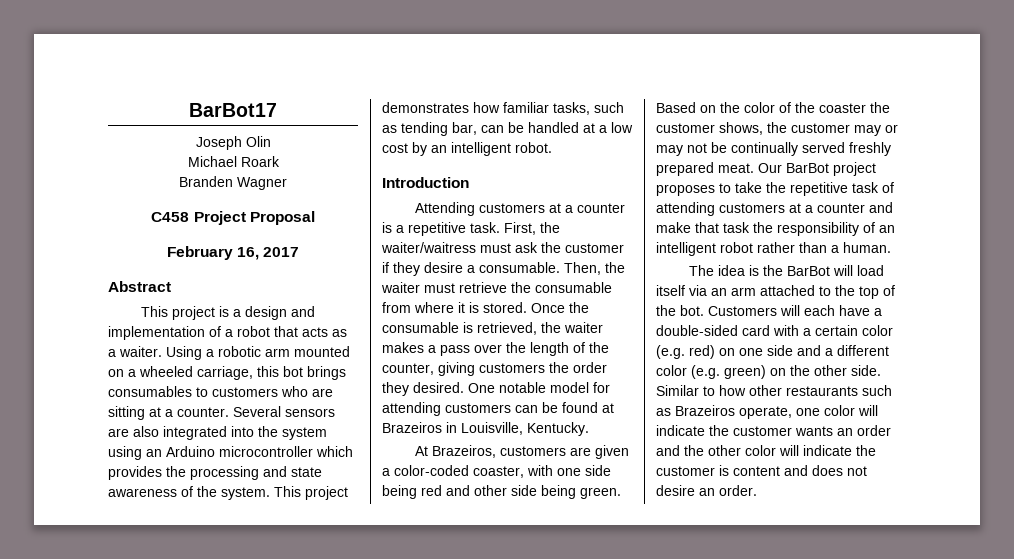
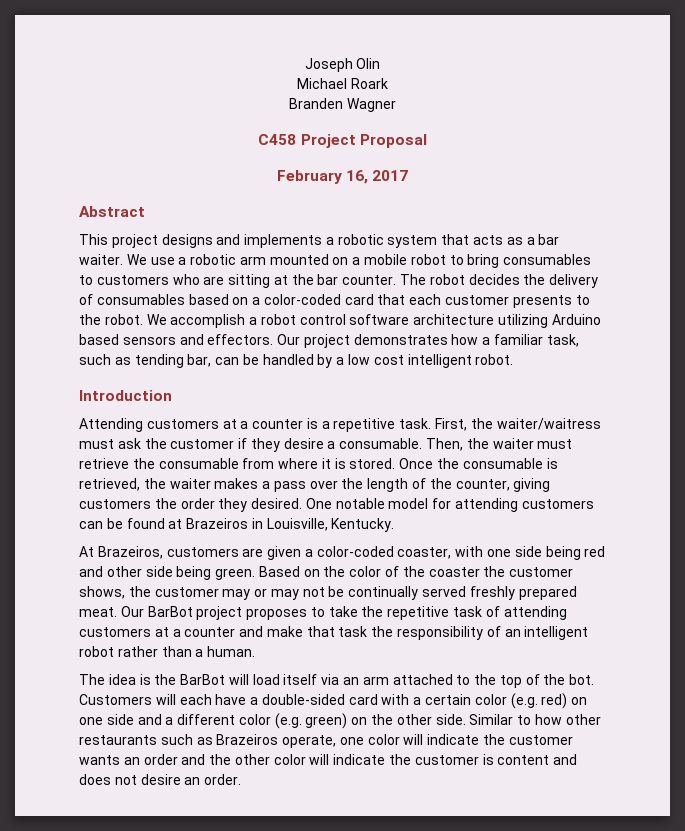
- BarBot17
- This project is a design and implementation of a robot that acts as a waiter. Using a robotic arm mounted on a wheeled carriage, this bot brings consumables to customers who are sitting at a counter. Several sensors are also integrated into the system using an Arduino microcontroller which provides the processing and state awareness of the system. This project demonstrates how familiar tasks, such as tending bar, can be handled at a low cost by an intelligent robot.
+ This project designs and implements a robotic system that acts as a bar waiter. We use a robotic arm mounted on a mobile robot to bring consumables to customers who are sitting at the bar counter. The robot decides the delivery of consumables based on a color-coded card that each customer presents to the robot. We accomplish a robot control software architecture utilizing Arduino based sensors and effectors. Our project demonstrates how a familiar task, such as tending bar, can be handled by a low cost intelligent robot.

